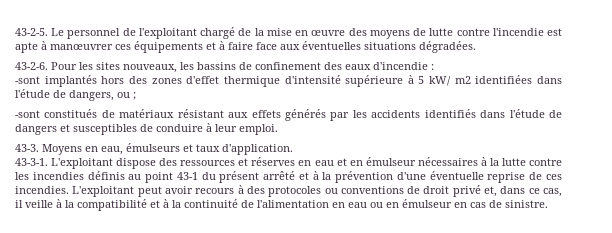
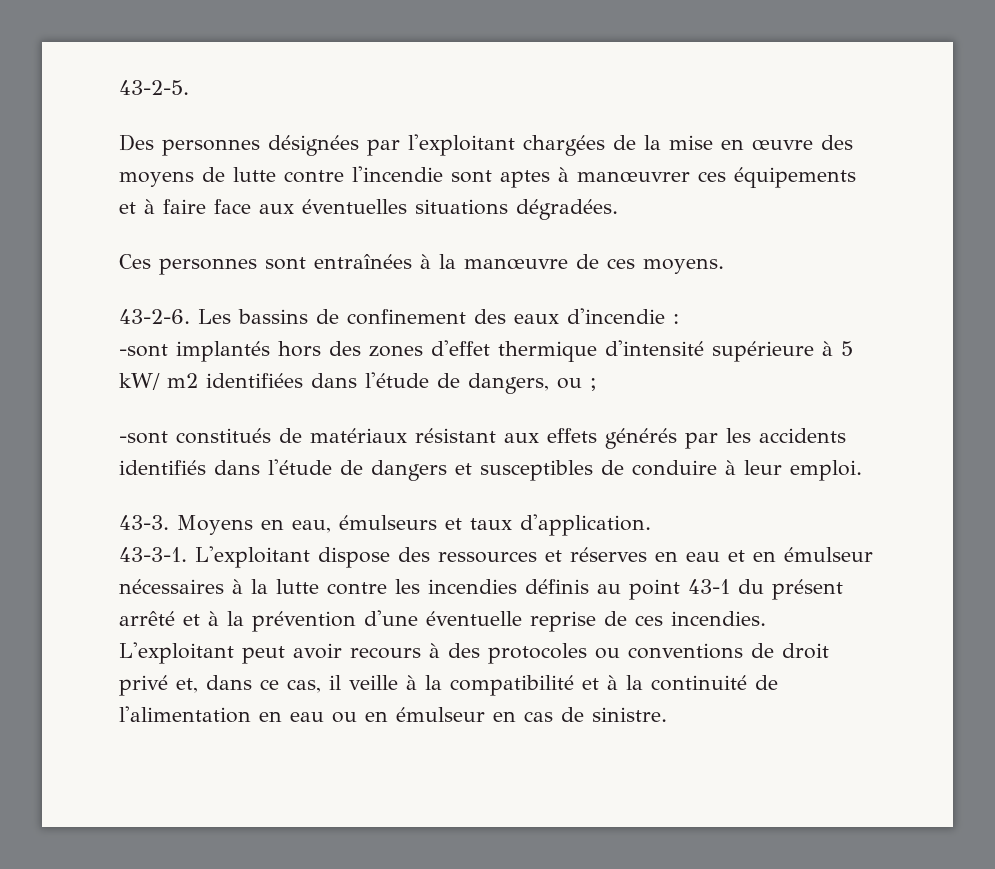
- 43-2-5. Le personnel de l'exploitant chargé de la mise en œuvre des moyens de lutte contre l'incendie est apte à manœuvrer ces équipements et à faire face aux éventuelles situations dégradées.
+ 43-2-5.
+ Des personnes désignées par l'exploitant chargées de la mise en œuvre des moyens de lutte contre l'incendie sont aptes à manœuvrer ces équipements et à faire face aux éventuelles situations dégradées.
- 43-2-6. Pour les sites nouveaux, les bassins de confinement des eaux d'incendie :
+ Ces personnes sont entraînées à la manœuvre de ces moyens.
+ 43-2-6. Les bassins de confinement des eaux d'incendie :

